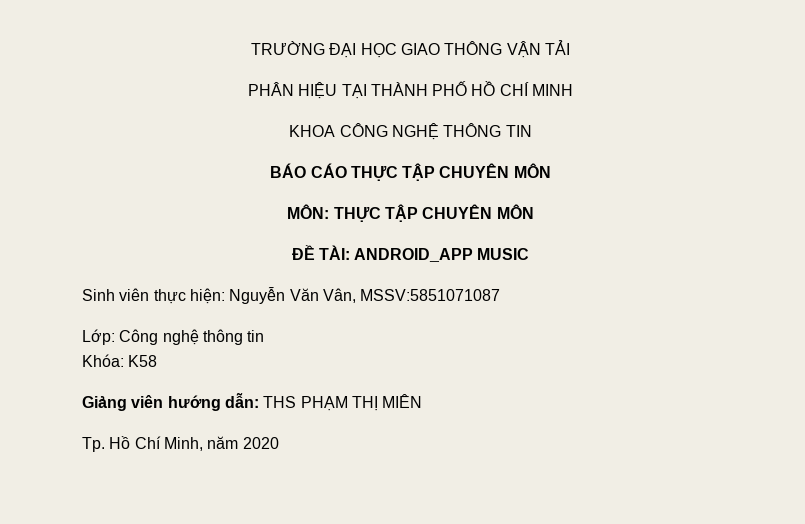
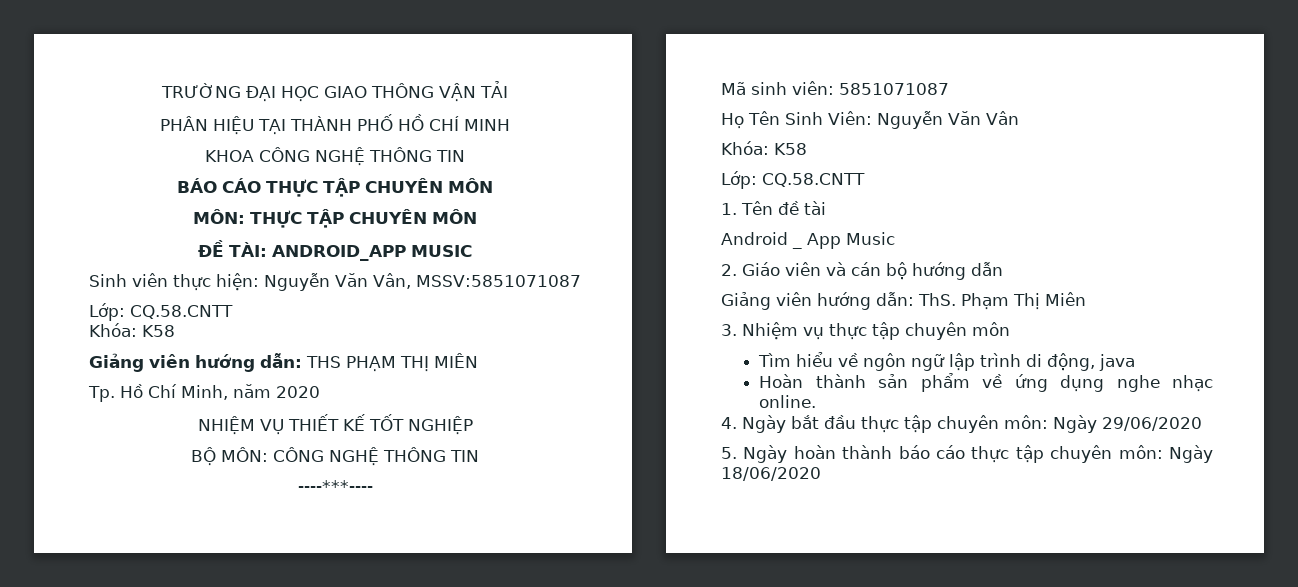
  Sinh viên thực hiện: Nguyễn Văn Vân, MSSV:5851071087
- Lớp: Công nghệ thông tin
+ Lớp: CQ.58.CNTT
+ NHIỆM VỤ THIẾT KẾ TỐT NGHIỆP
+ BỘ MÔN: CÔNG NGHỆ THÔNG TIN
+ ----***----
+ Mã sinh viên: 5851071087
+ Họ Tên Sinh Viên: Nguyễn Văn Vân
+ Khóa: K58
+ Lớp: CQ.58.CNTT
+ 1. Tên đề tài
+ Android _ App Music
+ 2. Giáo viên và cán bộ hướng dẫn
+ Giảng viên hướng dẫn: ThS. Phạm Thị Miên
+ 3. Nhiệm vụ thực tập chuyên môn
+ Tìm hiểu về ngôn ngữ lập trình di động, java
+ Hoàn thành sản phẩm về ứng dụng nghe nhạc online.
+ 4. Ngày bắt đầu thực tập chuyên môn: Ngày 29/06/2020
+ 5. Ngày hoàn thành báo cáo thực tập chuyên môn: Ngày 18/06/2020

